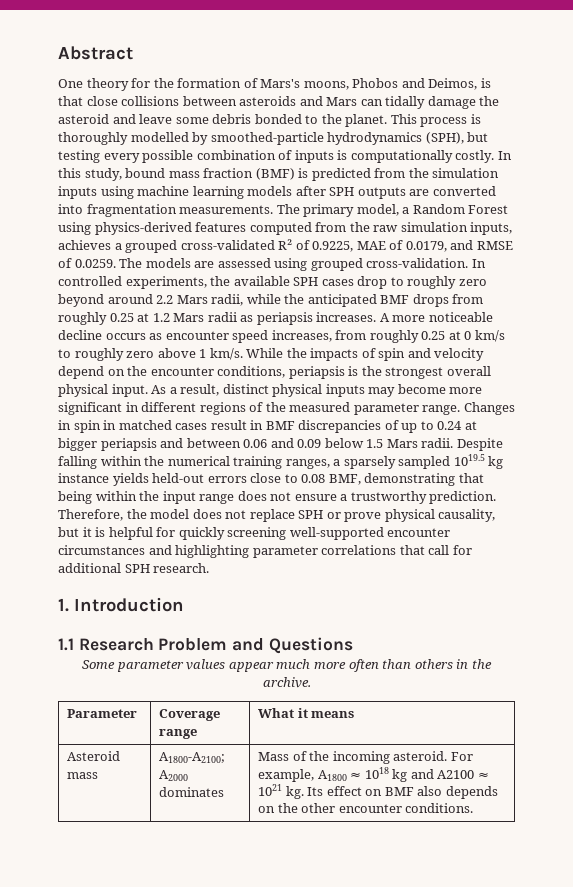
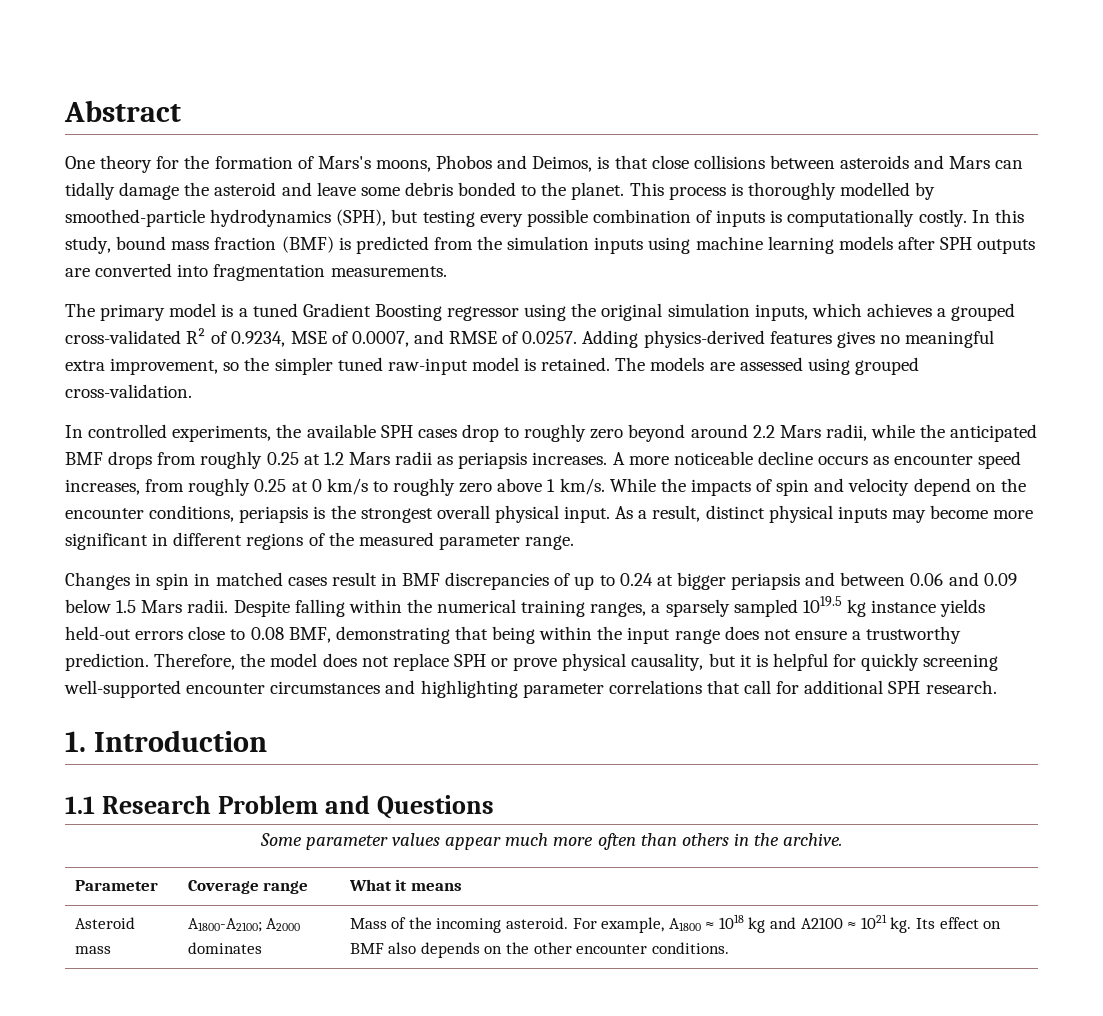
- In this study, bound mass fraction (BMF) is predicted from the simulation inputs using machine learning models after SPH outputs are converted into fragmentation measurements. The primary model, a Random Forest using physics-derived features computed from the raw simulation inputs, achieves a grouped cross-validated R² of 0.9225, MAE of 0.0179, and RMSE of 0.0259. The models are assessed using grouped cross-validation. In controlled experiments, the available SPH cases drop to roughly zero beyond around 2.2 Mars radii, while the anticipated BMF drops from roughly 0.25 at 1.2 Mars radii as periapsis increases.
+ In this study, bound mass fraction (BMF) is predicted from the simulation inputs using machine learning models after SPH outputs are converted into fragmentation measurements.
+ The primary model is a tuned Gradient Boosting regressor using the original simulation inputs, which achieves a grouped cross-validated R² of 0.9234, MSE of 0.0007, and RMSE of 0.0257. Adding physics-derived features gives no meaningful extra improvement, so the simpler tuned raw-input model is retained. The models are assessed using grouped cross-validation.
+ In controlled experiments, the available SPH cases drop to roughly zero beyond around 2.2 Mars radii, while the anticipated BMF drops from roughly 0.25 at 1.2 Mars radii as periapsis increases.
- As a result, distinct physical inputs may become more significant in different regions of the measured parameter range. Changes in spin in matched cases result in BMF discrepancies of up to 0.24 at bigger periapsis and between 0.06 and 0.09 below 1.5 Mars radii.
+ As a result, distinct physical inputs may become more significant in different regions of the measured parameter range.
+ Changes in spin in matched cases result in BMF discrepancies of up to 0.24 at bigger periapsis and between 0.06 and 0.09 below 1.5 Mars radii.

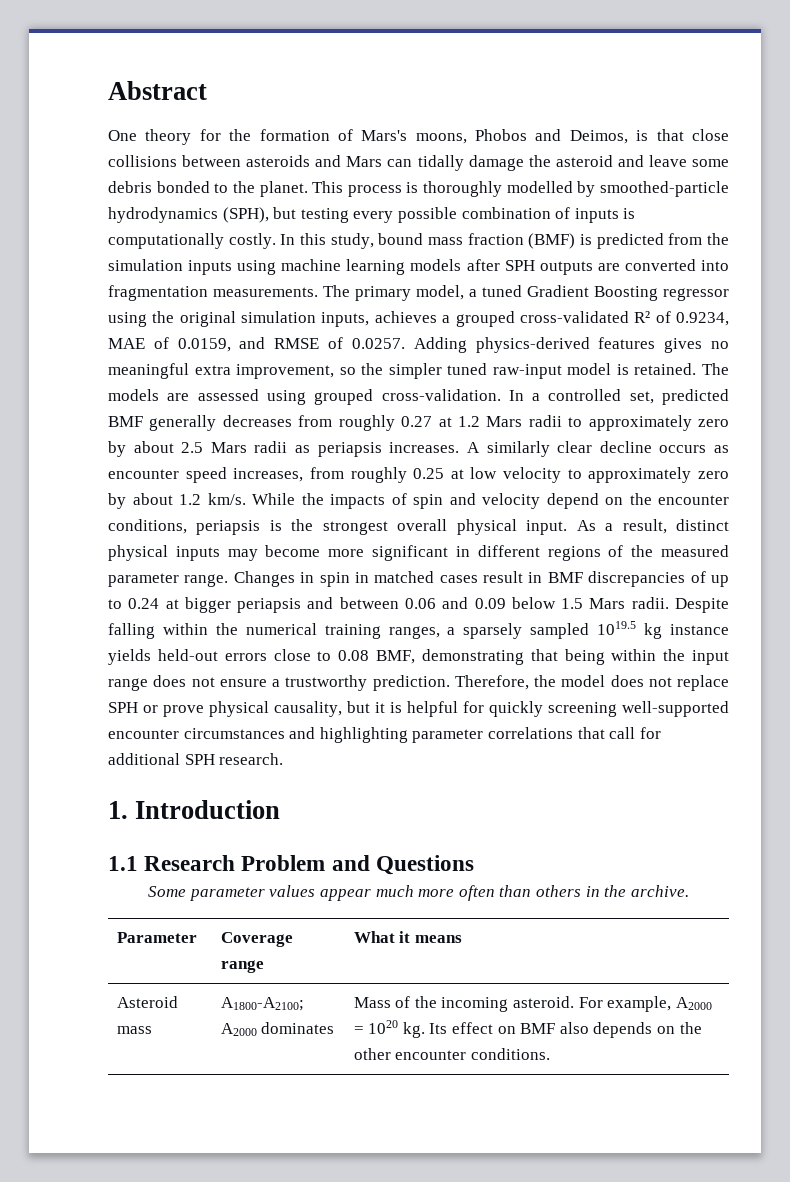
- In this study, bound mass fraction (BMF) is predicted from the simulation inputs using machine learning models after SPH outputs are converted into fragmentation measurements.
- The primary model is a tuned Gradient Boosting regressor using the original simulation inputs, which achieves a grouped cross-validated R² of 0.9234, MSE of 0.0007, and RMSE of 0.0257. Adding physics-derived features gives no meaningful extra improvement, so the simpler tuned raw-input model is retained.
+ In this study, bound mass fraction (BMF) is predicted from the simulation inputs using machine learning models after SPH outputs are converted into fragmentation measurements. The primary model, a tuned Gradient Boosting regressor using the original simulation inputs, achieves a grouped cross-validated R² of 0.9234, MAE of 0.0159, and RMSE of 0.0257. Adding physics-derived features gives no meaningful extra improvement, so the simpler tuned raw-input model is retained.
- The models are assessed using grouped cross-validation.
- In controlled experiments, the available SPH cases drop to roughly zero beyond around 2.2 Mars radii, while the anticipated BMF drops from roughly 0.25 at 1.2 Mars radii as periapsis increases.
+ The models are assessed using grouped cross-validation. In a controlled set, predicted BMF generally decreases from roughly 0.27 at 1.2 Mars radii to approximately zero by about 2.5 Mars radii as periapsis increases.
- A more noticeable decline occurs as encounter speed increases, from roughly 0.25 at 0 km/s to roughly zero above 1 km/s.
+ A similarly clear decline occurs as encounter speed increases, from roughly 0.25 at low velocity to approximately zero by about 1.2 km/s.
- As a result, distinct physical inputs may become more significant in different regions of the measured parameter range.
- Changes in spin in matched cases result in BMF discrepancies of up to 0.24 at bigger periapsis and between 0.06 and 0.09 below 1.5 Mars radii.
+ As a result, distinct physical inputs may become more significant in different regions of the measured parameter range. Changes in spin in matched cases result in BMF discrepancies of up to 0.24 at bigger periapsis and between 0.06 and 0.09 below 1.5 Mars radii.
- Asteroid mass | A1800-A2100; A2000 dominates | Mass of the incoming asteroid. For example, A1800 ≈ 1018 kg and A2100 ≈ 1021 kg. Its effect on BMF also depends on the other encounter conditions.
+ Asteroid mass | A1800-A2100; A2000 dominates | Mass of the incoming asteroid. For example, A2000 = 1020 kg. Its effect on BMF also depends on the other encounter conditions.

